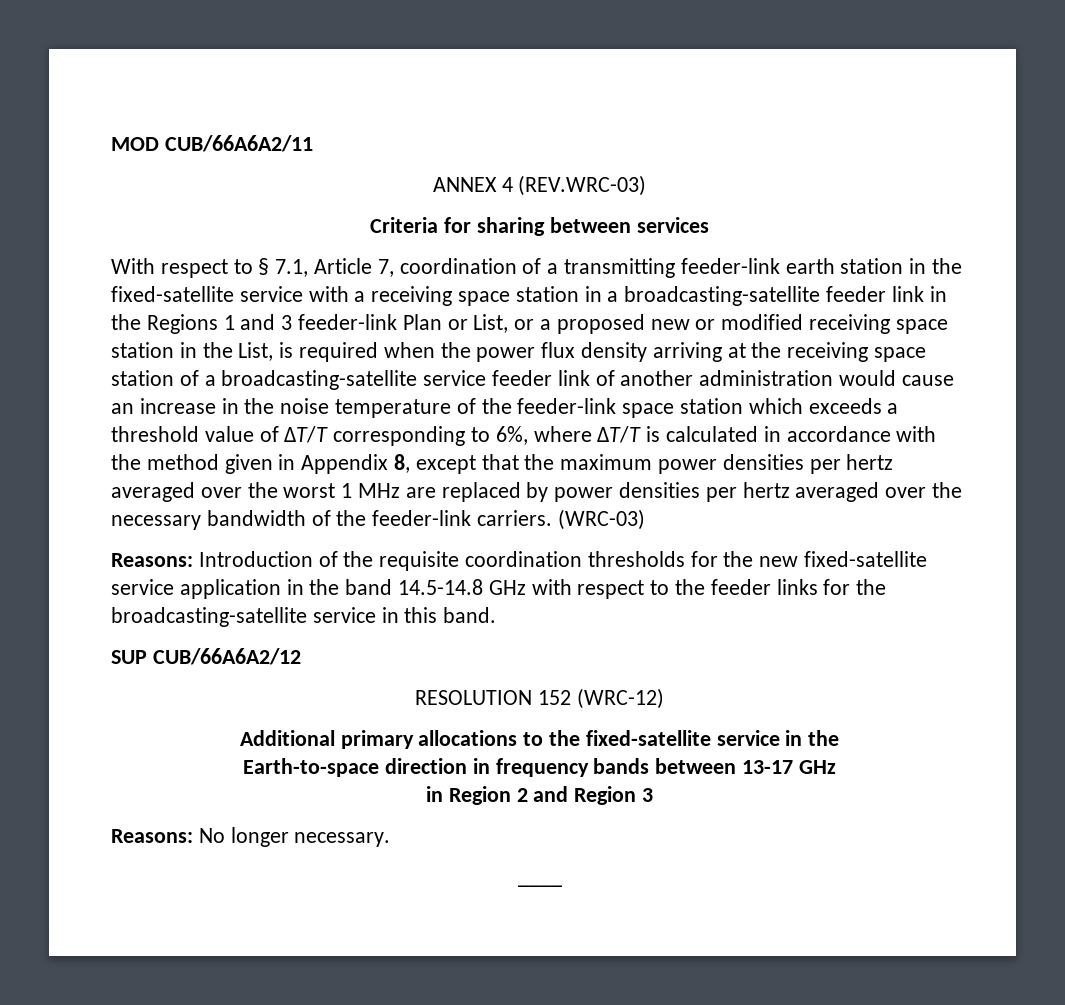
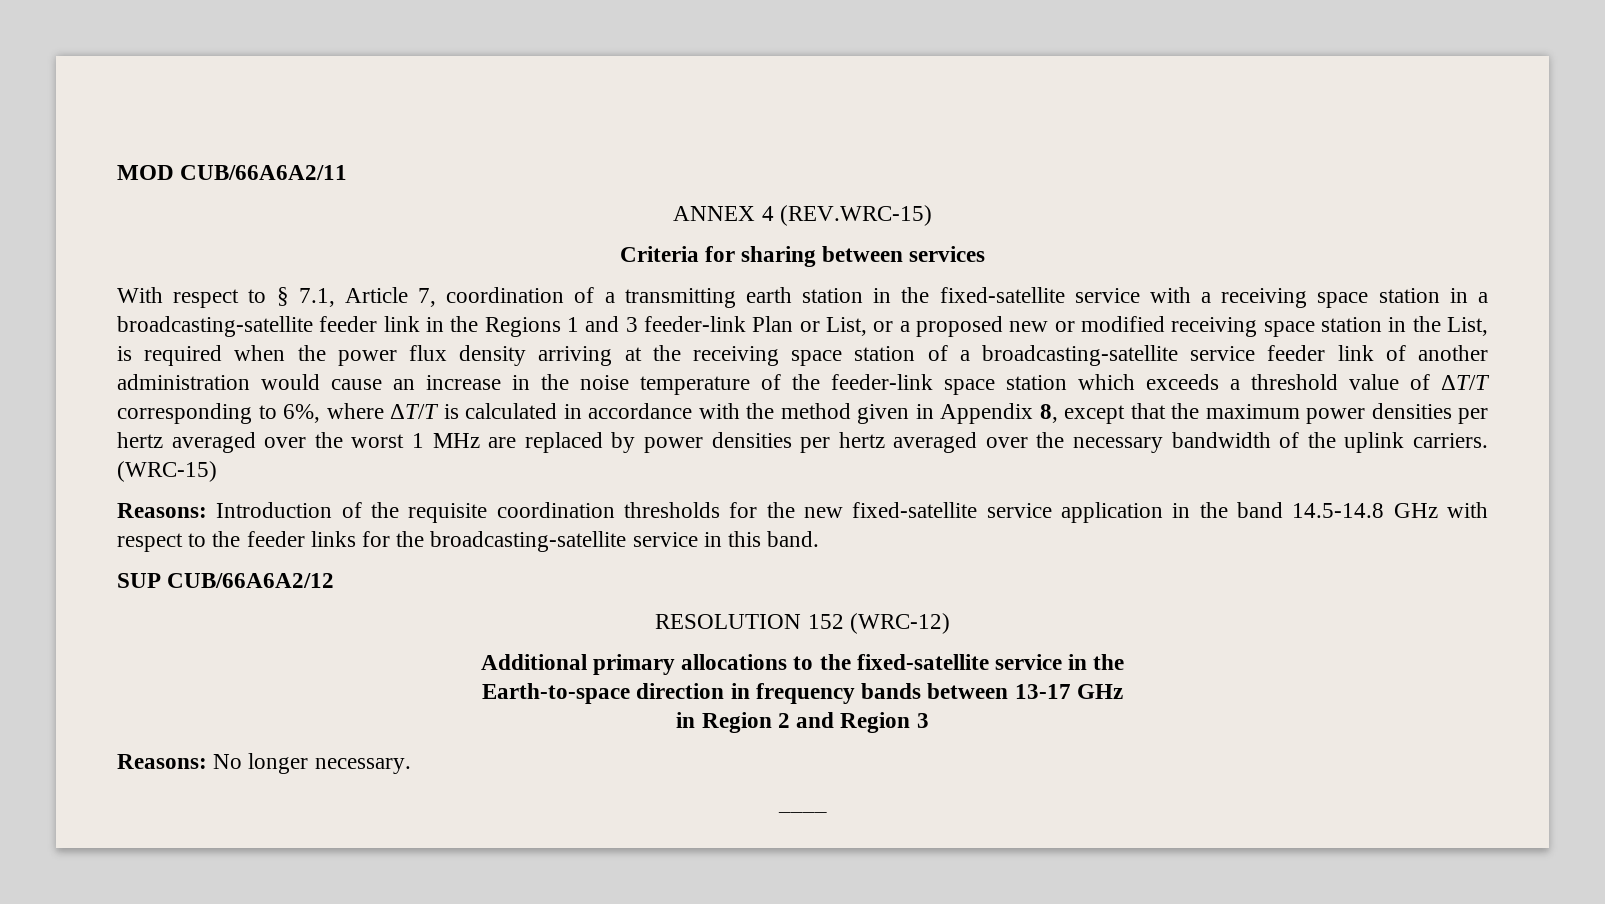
- ANNEX 4 (REV.WRC-03)
+ ANNEX 4 (REV.WRC-15)
- With respect to § 7.1, Article 7, coordination of a transmitting feeder-link earth station in the fixed-satellite service with a receiving space station in a broadcasting-satellite feeder link in the Regions 1 and 3 feeder-link Plan or List, or a proposed new or modified receiving space station in the List, is required when the power flux density arriving at the receiving space station of a broadcasting-satellite service feeder link of another administration would cause an increase in the noise temperature of the feeder-link space station which exceeds a threshold value of ΔT/T corresponding to 6%, where ΔT/T is calculated in accordance with the method given in Appendix 8, except that the maximum power densities per hertz averaged over the worst 1 MHz are replaced by power densities per hertz averaged over the necessary bandwidth of the feeder-link carriers. (WRC-03)
+ With respect to § 7.1, Article 7, coordination of a transmitting earth station in the fixed-satellite service with a receiving space station in a broadcasting-satellite feeder link in the Regions 1 and 3 feeder-link Plan or List, or a proposed new or modified receiving space station in the List, is required when the power flux density arriving at the receiving space station of a broadcasting-satellite service feeder link of another administration would cause an increase in the noise temperature of the feeder-link space station which exceeds a threshold value of ΔT/T corresponding to 6%, where ΔT/T is calculated in accordance with the method given in Appendix 8, except that the maximum power densities per hertz averaged over the worst 1 MHz are replaced by power densities per hertz averaged over the necessary bandwidth of the uplink carriers. (WRC-15)

